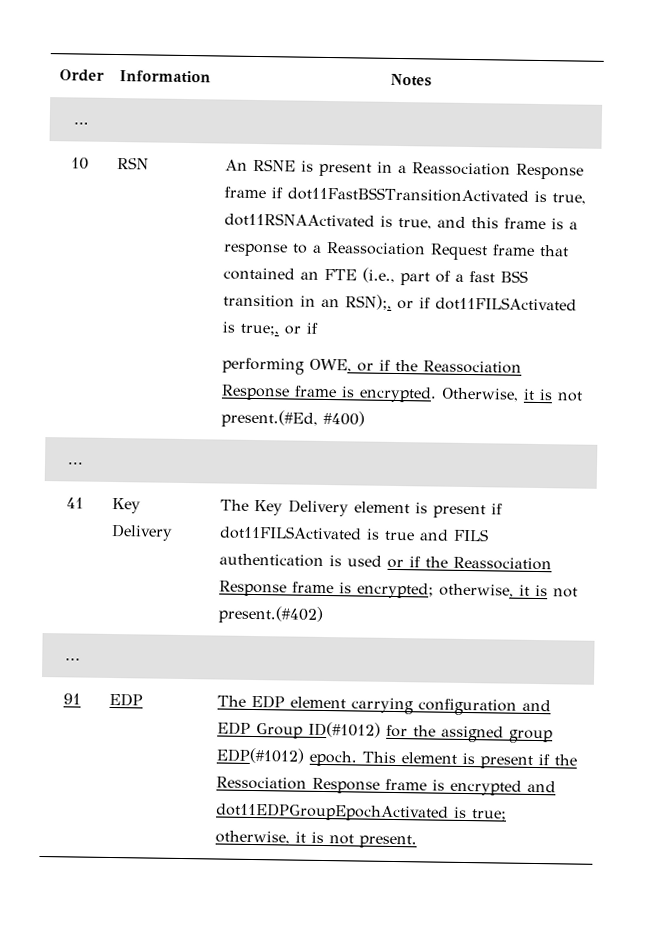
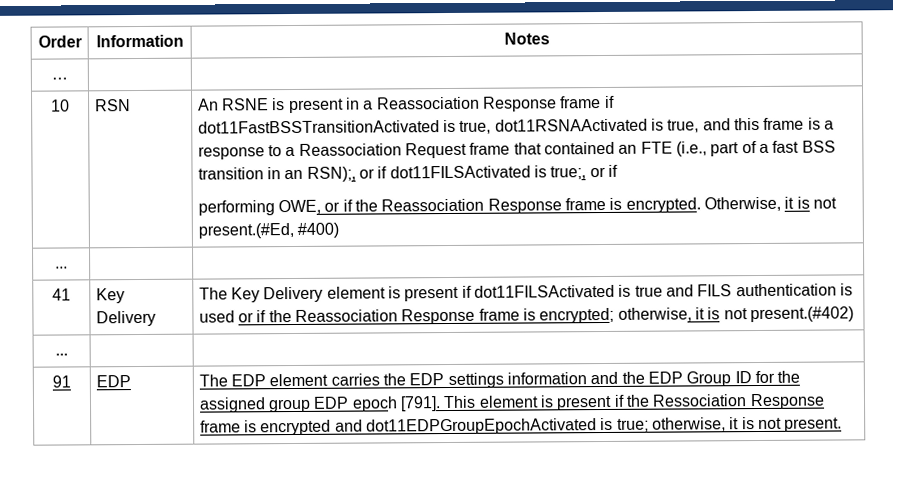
- The EDP element carrying configuration and EDP Group ID(#1012) for the assigned group EDP(#1012) epoch.
+ The EDP element carries the EDP settings information and the EDP Group ID for the assigned group EDP epoch [791].

